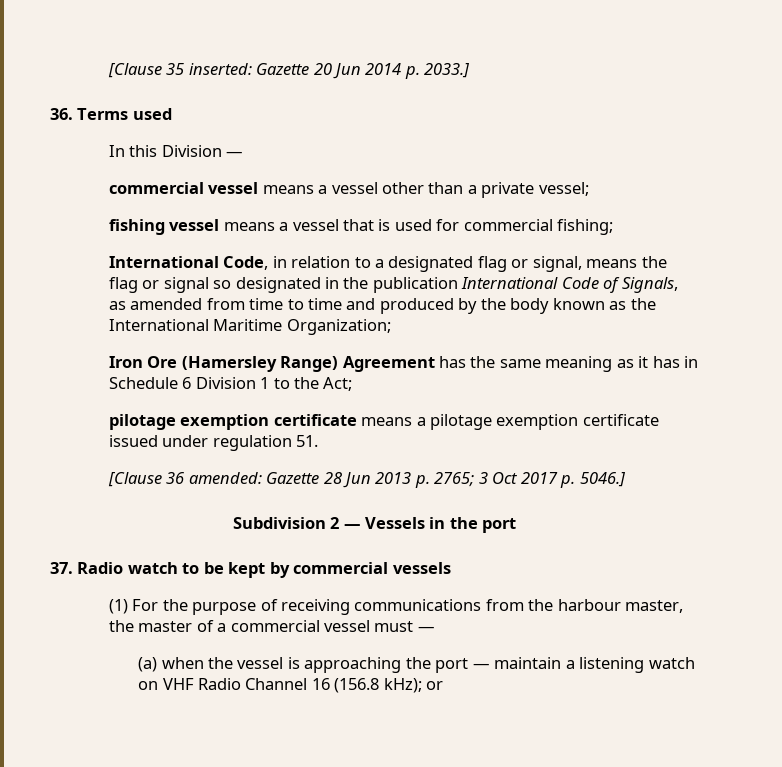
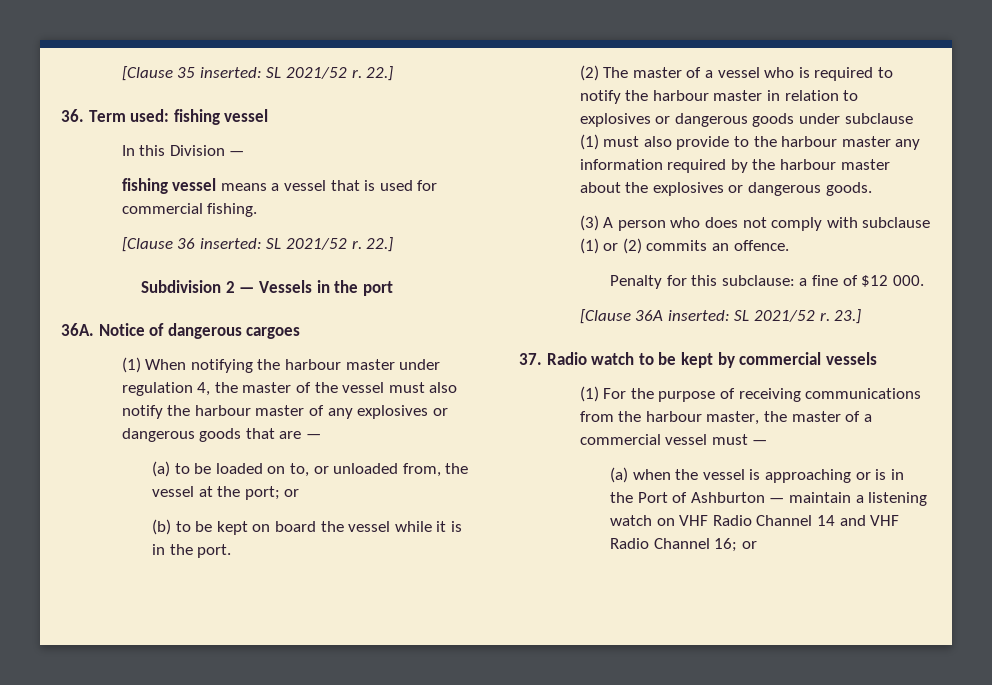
- [Clause 35 inserted: Gazette 20 Jun 2014 p. 2033.]
- 36. Terms used
+ [Clause 35 inserted: SL 2021/52 r. 22.]
+ 36. Term used: fishing vessel
  In this Division —
- commercial vessel means a vessel other than a private vessel;
- fishing vessel means a vessel that is used for commercial fishing;
- International Code, in relation to a designated flag or signal, means the flag or signal so designated in the publication International Code of Signals, as amended from time to time and produced by the body known as the International Maritime Organization;
- Iron Ore (Hamersley Range) Agreement has the same meaning as it has in Schedule 6 Division 1 to the Act;
- pilotage exemption certificate means a pilotage exemption certificate issued under regulation 51.
- [Clause 36 amended: Gazette 28 Jun 2013 p. 2765; 3 Oct 2017 p. 5046.]
+ fishing vessel means a vessel that is used for commercial fishing.
+ [Clause 36 inserted: SL 2021/52 r. 22.]
+ 36A. Notice of dangerous cargoes
+ (1) When notifying the harbour master under regulation 4, the master of the vessel must also notify the harbour master of any explosives or dangerous goods that are —
+ (a) to be loaded on to, or unloaded from, the vessel at the port; or
+ (b) to be kept on board the vessel while it is in the port.
+ (2) The master of a vessel who is required to notify the harbour master in relation to explosives or dangerous goods under subclause (1) must also provide to the harbour master any information required by the harbour master about the explosives or dangerous goods.
+ (3) A person who does not comply with subclause (1) or (2) commits an offence.
+ Penalty for this subclause: a fine of $12 000.
+ [Clause 36A inserted: SL 2021/52 r. 23.]
- (a) when the vessel is approaching the port — maintain a listening watch on VHF Radio Channel 16 (156.8 kHz); or
+ (a) when the vessel is approaching or is in the Port of Ashburton — maintain a listening watch on VHF Radio Channel 14 and VHF Radio Channel 16; or

